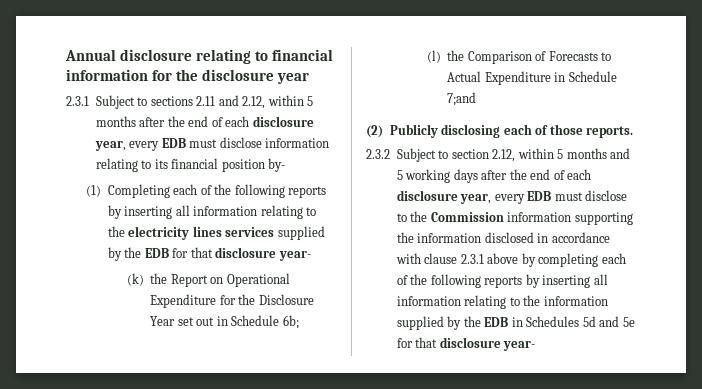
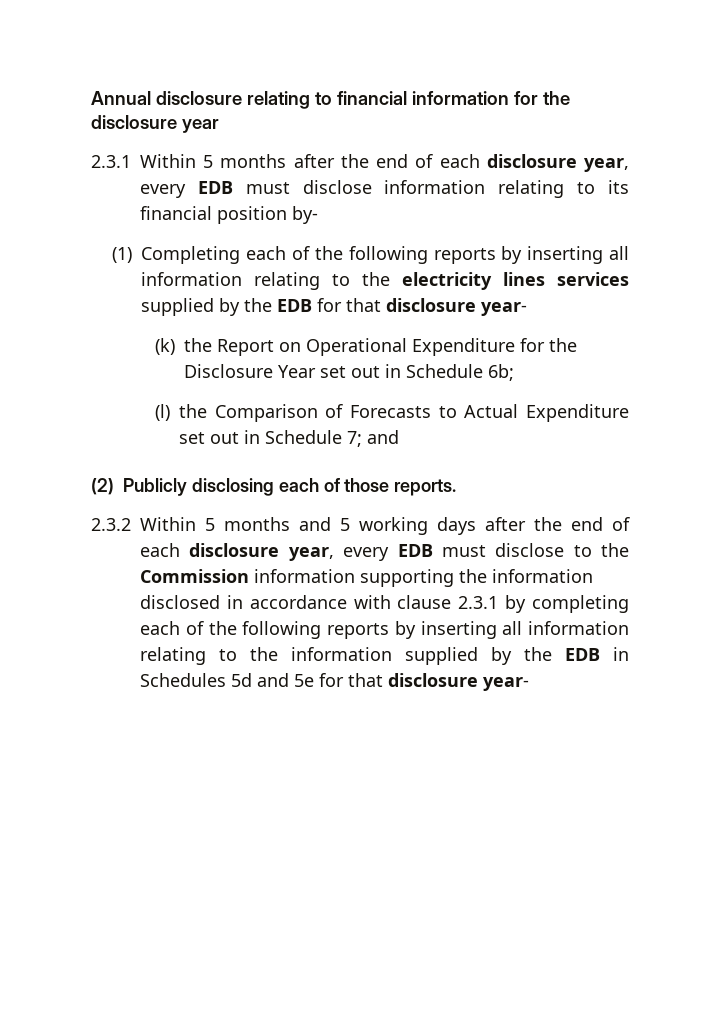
- 2.3.1 Subject to sections 2.11 and 2.12, within 5 months after the end of each disclosure year, every EDB must disclose information relating to its financial position by-
+ 2.3.1 Within 5 months after the end of each disclosure year, every EDB must disclose information relating to its financial position by-
- (l) the Comparison of Forecasts to Actual Expenditure in Schedule 7;and
+ (l) the Comparison of Forecasts to Actual Expenditure set out in Schedule 7; and
- 2.3.2 Subject to section 2.12, within 5 months and 5 working days after the end of each disclosure year, every EDB must disclose to the Commission information supporting the information disclosed in accordance with clause 2.3.1 above by completing each of the following reports by inserting all information relating to the information supplied by the EDB in Schedules 5d and 5e for that disclosure year-
+ 2.3.2 Within 5 months and 5 working days after the end of each disclosure year, every EDB must disclose to the Commission information supporting the information disclosed in accordance with clause 2.3.1 by completing each of the following reports by inserting all information relating to the information supplied by the EDB in Schedules 5d and 5e for that disclosure year-

